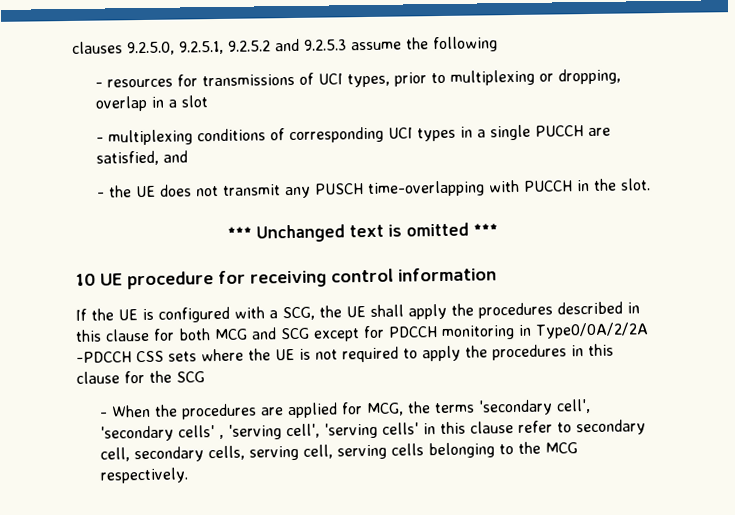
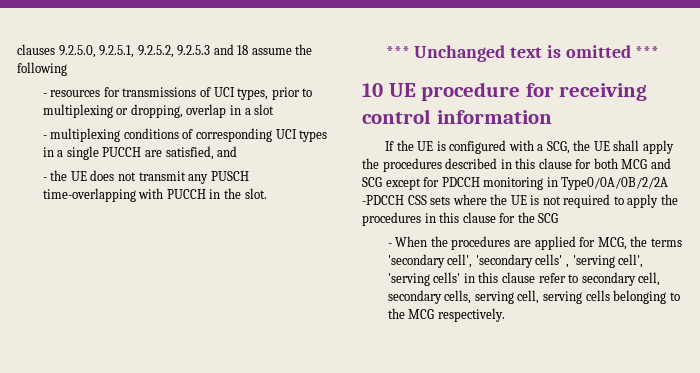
- clauses 9.2.5.0, 9.2.5.1, 9.2.5.2 and 9.2.5.3 assume the following
+ clauses 9.2.5.0, 9.2.5.1, 9.2.5.2, 9.2.5.3 and 18 assume the following
- If the UE is configured with a SCG, the UE shall apply the procedures described in this clause for both MCG and SCG except for PDCCH monitoring in Type0/0A/2/2A -PDCCH CSS sets where the UE is not required to apply the procedures in this clause for the SCG
+ If the UE is configured with a SCG, the UE shall apply the procedures described in this clause for both MCG and SCG except for PDCCH monitoring in Type0/0A/0B/2/2A -PDCCH CSS sets where the UE is not required to apply the procedures in this clause for the SCG

